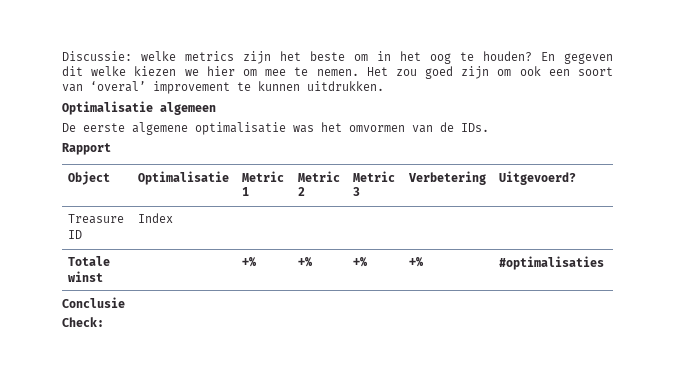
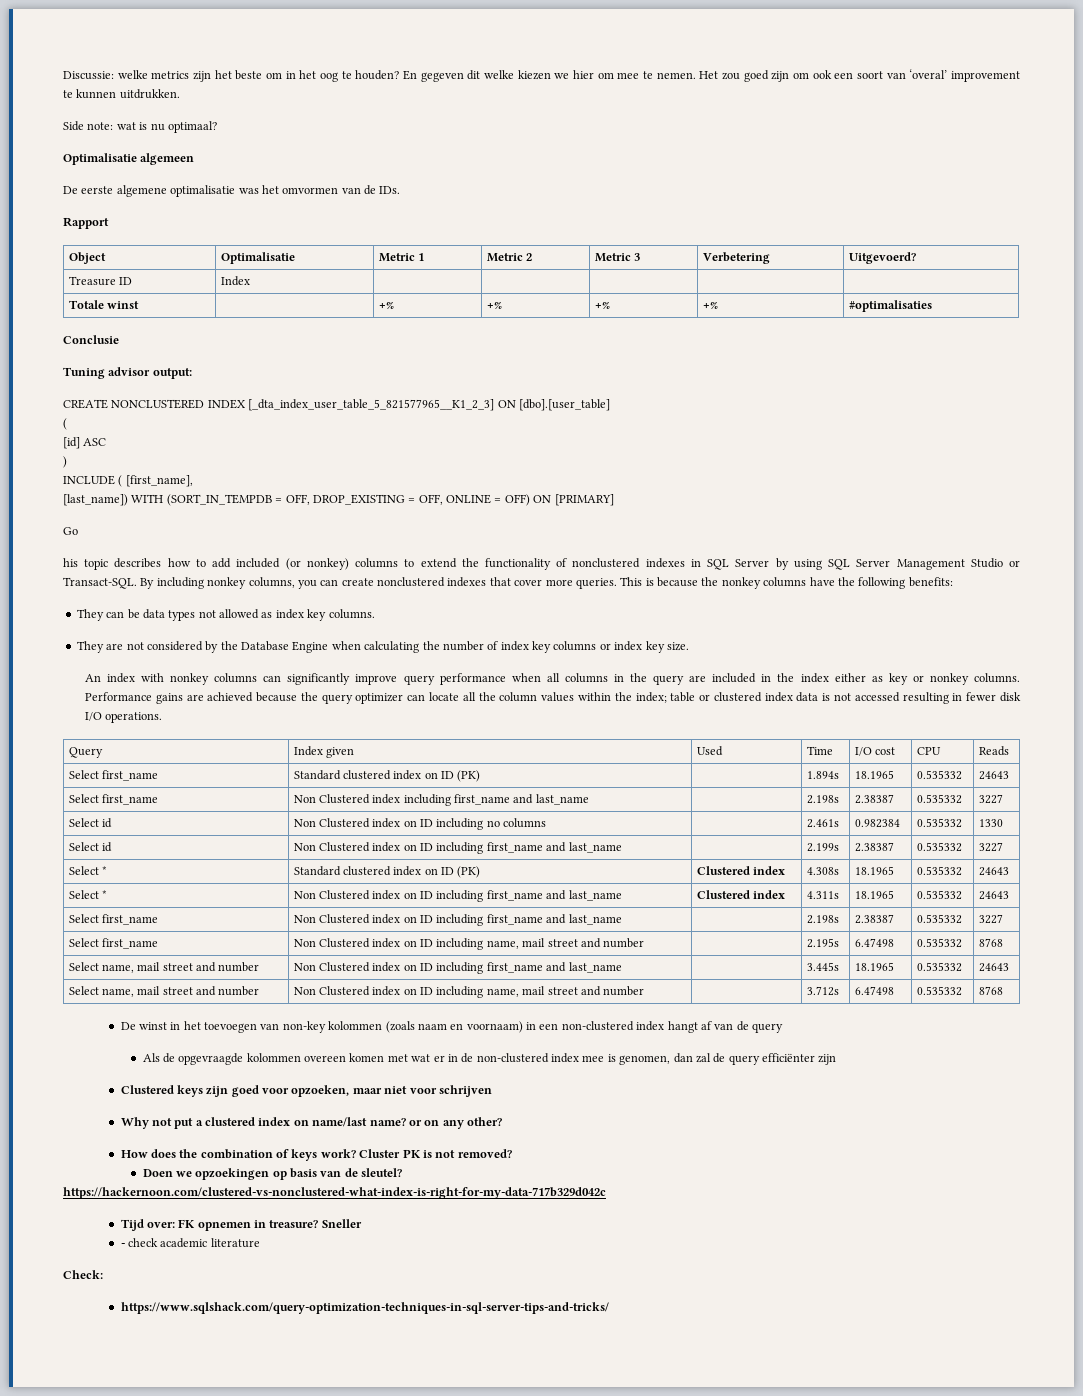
+ Side note: wat is nu optimaal?
+ Tuning advisor output:
+ CREATE NONCLUSTERED INDEX [_dta_index_user_table_5_821577965__K1_2_3] ON [dbo].[user_table]
+ (
+ [id] ASC
+ )
+ INCLUDE ( [first_name],
+ [last_name]) WITH (SORT_IN_TEMPDB = OFF, DROP_EXISTING = OFF, ONLINE = OFF) ON [PRIMARY]
+ Go
+ his topic describes how to add included (or nonkey) columns to extend the functionality of nonclustered indexes in SQL Server by using SQL Server Management Studio or Transact-SQL. By including nonkey columns, you can create nonclustered indexes that cover more queries. This is because the nonkey columns have the following benefits:
+ They can be data types not allowed as index key columns.
+ They are not considered by the Database Engine when calculating the number of index key columns or index key size.
+ An index with nonkey columns can significantly improve query performance when all columns in the query are included in the index either as key or nonkey columns. Performance gains are achieved because the query optimizer can locate all the column values within the index; table or clustered index data is not accessed resulting in fewer disk I/O operations.
+ Query | Index given | Used | Time | I/O cost | CPU | Reads
+ Select first_name | Standard clustered index on ID (PK) | | 1.894s | 18.1965 | 0.535332 | 24643
+ Select first_name | Non Clustered index including first_name and last_name | | 2.198s | 2.38387 | 0.535332 | 3227
+ Select id | Non Clustered index on ID including no columns | | 2.461s | 0.982384 | 0.535332 | 1330
+ Select id | Non Clustered index on ID including first_name and last_name | | 2.199s | 2.38387 | 0.535332 | 3227
+ Select * | Standard clustered index on ID (PK) | Clustered index | 4.308s | 18.1965 | 0.535332 | 24643
+ Select * | Non Clustered index on ID including first_name and last_name | Clustered index | 4.311s | 18.1965 | 0.535332 | 24643
+ Select first_name | Non Clustered index on ID including first_name and last_name | | 2.198s | 2.38387 | 0.535332 | 3227
+ Select first_name | Non Clustered index on ID including name, mail street and number | | 2.195s | 6.47498 | 0.535332 | 8768
+ Select name, mail street and number | Non Clustered index on ID including first_name and last_name | | 3.445s | 18.1965 | 0.535332 | 24643
+ Select name, mail street and number | Non Clustered index on ID including name, mail street and number | | 3.712s | 6.47498 | 0.535332 | 8768
+ De winst in het toevoegen van non-key kolommen (zoals naam en voornaam) in een non-clustered index hangt af van de query
+ Als de opgevraagde kolommen overeen komen met wat er in de non-clustered index mee is genomen, dan zal de query efficiënter zijn
+ Clustered keys zijn goed voor opzoeken, maar niet voor schrijven
+ Why not put a clustered index on name/last name? or on any other?
+ How does the combination of keys work? Cluster PK is not removed?
+ Doen we opzoekingen op basis van de sleutel?
+ https://hackernoon.com/clustered-vs-nonclustered-what-index-is-right-for-my-data-717b329d042c
+ Tijd over: FK opnemen in treasure? Sneller
+ - check academic literature
+ https://www.sqlshack.com/query-optimization-techniques-in-sql-server-tips-and-tricks/

